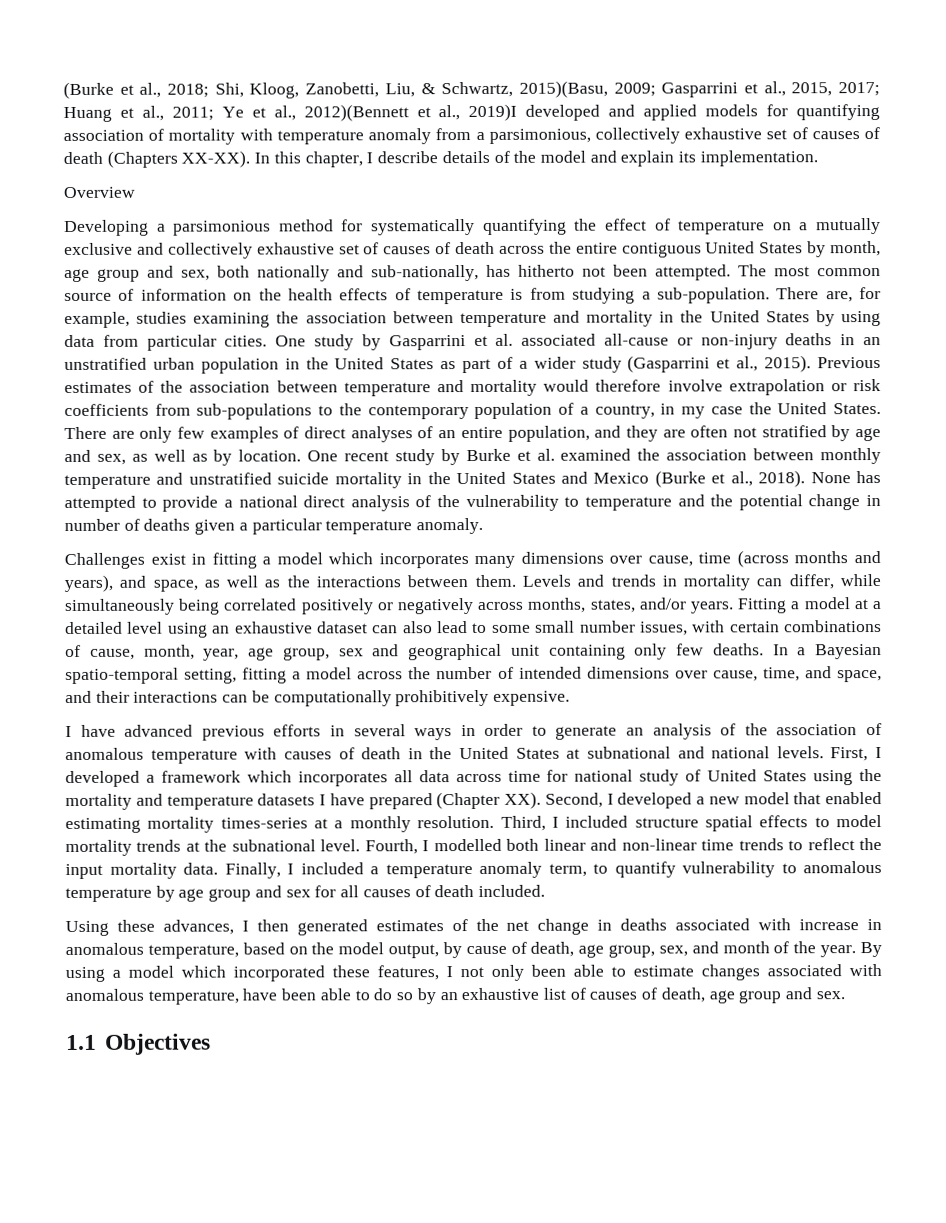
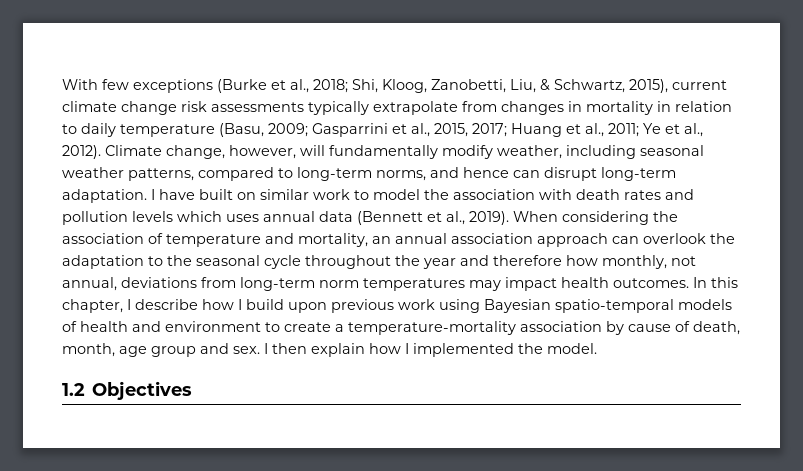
- (Burke et al., 2018; Shi, Kloog, Zanobetti, Liu, & Schwartz, 2015)(Basu, 2009; Gasparrini et al., 2015, 2017; Huang et al., 2011; Ye et al., 2012)(Bennett et al., 2019)I developed and applied models for quantifying association of mortality with temperature anomaly from a parsimonious, collectively exhaustive set of causes of death (Chapters XX-XX).
+ With few exceptions (Burke et al., 2018; Shi, Kloog, Zanobetti, Liu, & Schwartz, 2015), current climate change risk assessments typically extrapolate from changes in mortality in relation to daily temperature (Basu, 2009; Gasparrini et al., 2015, 2017; Huang et al., 2011; Ye et al., 2012). Climate change, however, will fundamentally modify weather, including seasonal weather patterns, compared to long-term norms, and hence can disrupt long-term adaptation. I have built on similar work to model the association with death rates and pollution levels which uses annual data (Bennett et al., 2019). When considering the association of temperature and mortality, an annual association approach can overlook the adaptation to the seasonal cycle throughout the year and therefore how monthly, not annual, deviations from long-term norm temperatures may impact health outcomes.
- In this chapter, I describe details of the model and explain its implementation.
- Overview
- Developing a parsimonious method for systematically quantifying the effect of temperature on a mutually exclusive and collectively exhaustive set of causes of death across the entire contiguous United States by month, age group and sex, both nationally and sub-nationally, has hitherto not been attempted. The most common source of information on the health effects of temperature is from studying a sub-population. There are, for example, studies examining the association between temperature and mortality in the United States by using data from particular cities. One study by Gasparrini et al. associated all-cause or non-injury deaths in an unstratified urban population in the United States as part of a wider study (Gasparrini et al., 2015). Previous estimates of the association between temperature and mortality would therefore involve extrapolation or risk coefficients from sub-populations to the contemporary population of a country, in my case the United States. There are only few examples of direct analyses of an entire population, and they are often not stratified by age and sex, as well as by location. One recent study by Burke et al. examined the association between monthly temperature and unstratified suicide mortality in the United States and Mexico (Burke et al., 2018). None has attempted to provide a national direct analysis of the vulnerability to temperature and the potential change in number of deaths given a particular temperature anomaly.
- Challenges exist in fitting a model which incorporates many dimensions over cause, time (across months and years), and space, as well as the interactions between them. Levels and trends in mortality can differ, while simultaneously being correlated positively or negatively across months, states, and/or years. Fitting a model at a detailed level using an exhaustive dataset can also lead to some small number issues, with certain combinations of cause, month, year, age group, sex and geographical unit containing only few deaths. In a Bayesian spatio-temporal setting, fitting a model across the number of intended dimensions over cause, time, and space, and their interactions can be computationally prohibitively expensive.
- I have advanced previous efforts in several ways in order to generate an analysis of the association of anomalous temperature with causes of death in the United States at subnational and national levels. First, I developed a framework which incorporates all data across time for national study of United States using the mortality and temperature datasets I have prepared (Chapter XX). Second, I developed a new model that enabled estimating mortality times-series at a monthly resolution. Third, I included structure spatial effects to model mortality trends at the subnational level. Fourth, I modelled both linear and non-linear time trends to reflect the input mortality data. Finally, I included a temperature anomaly term, to quantify vulnerability to anomalous temperature by age group and sex for all causes of death included.
- Using these advances, I then generated estimates of the net change in deaths associated with increase in anomalous temperature, based on the model output, by cause of death, age group, sex, and month of the year. By using a model which incorporated these features, I not only been able to estimate changes associated with anomalous temperature, have been able to do so by an exhaustive list of causes of death, age group and sex.
- 1.1 Objectives
+ In this chapter, I describe how I build upon previous work using Bayesian spatio-temporal models of health and environment to create a temperature-mortality association by cause of death, month, age group and sex. I then explain how I implemented the model.
+ 1.2 Objectives

